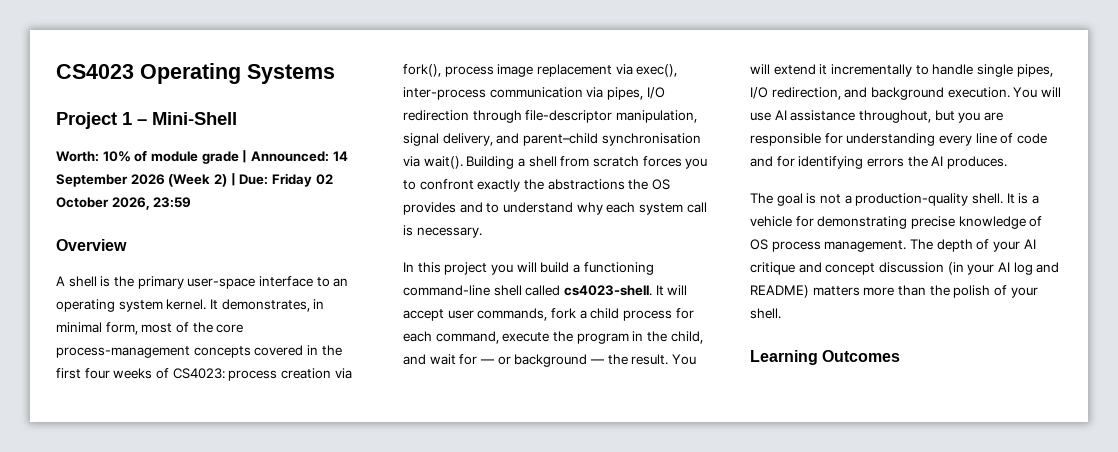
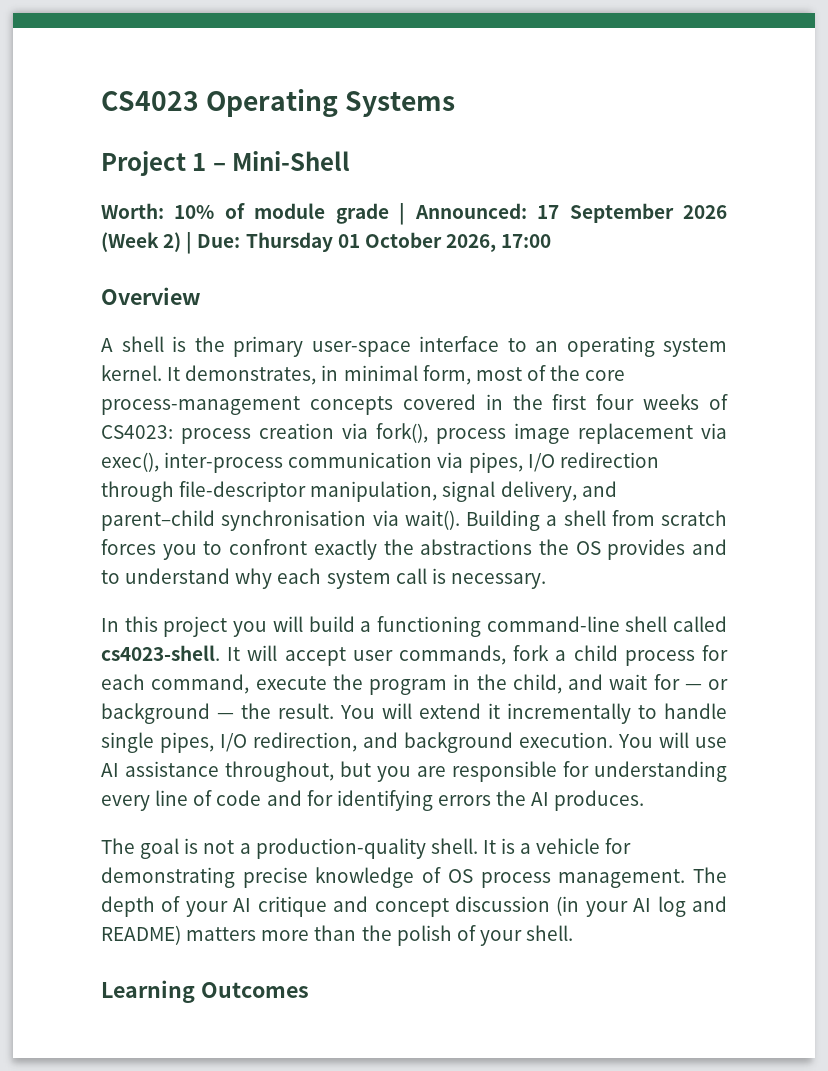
- Worth: 10% of module grade | Announced: 14 September 2026 (Week 2) | Due: Friday 02 October 2026, 23:59
+ Worth: 10% of module grade | Announced: 17 September 2026 (Week 2) | Due: Thursday 01 October 2026, 17:00

